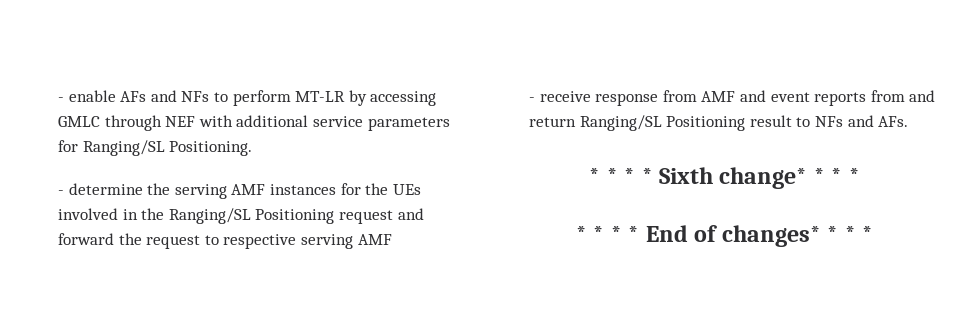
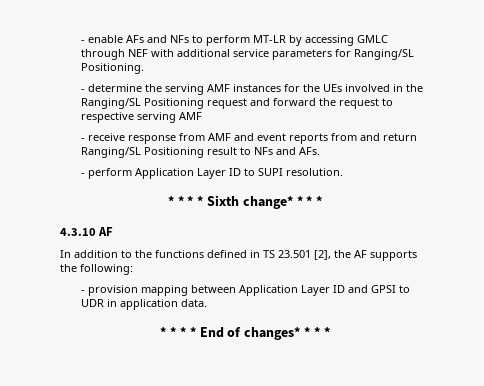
+ - perform Application Layer ID to SUPI resolution.
+ 4.3.10 AF
+ In addition to the functions defined in TS 23.501 [2], the AF supports the following:
+ - provision mapping between Application Layer ID and GPSI to UDR in application data.

